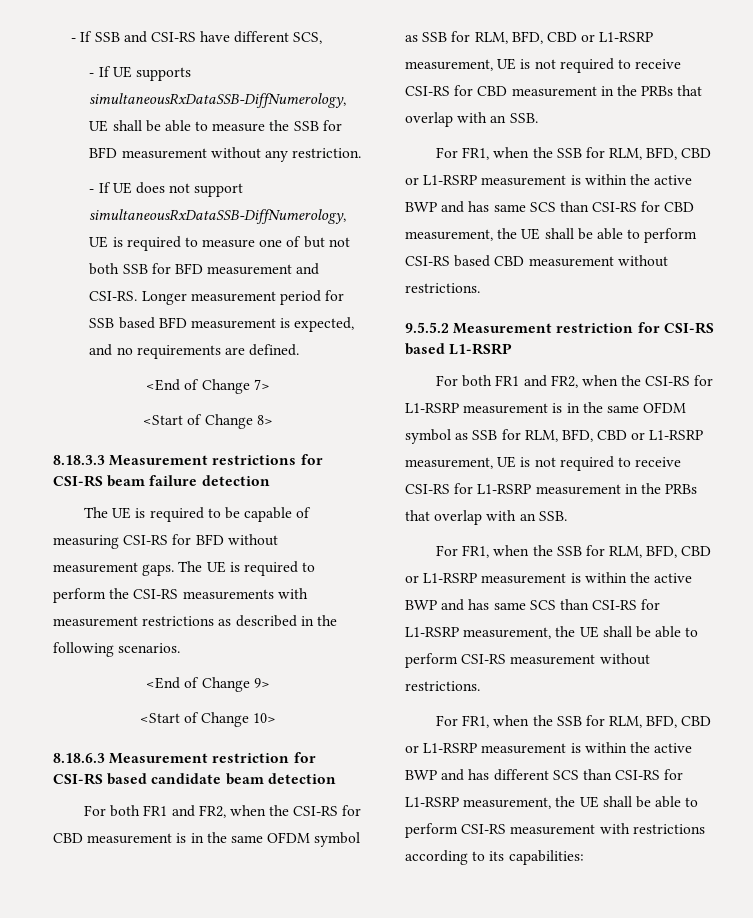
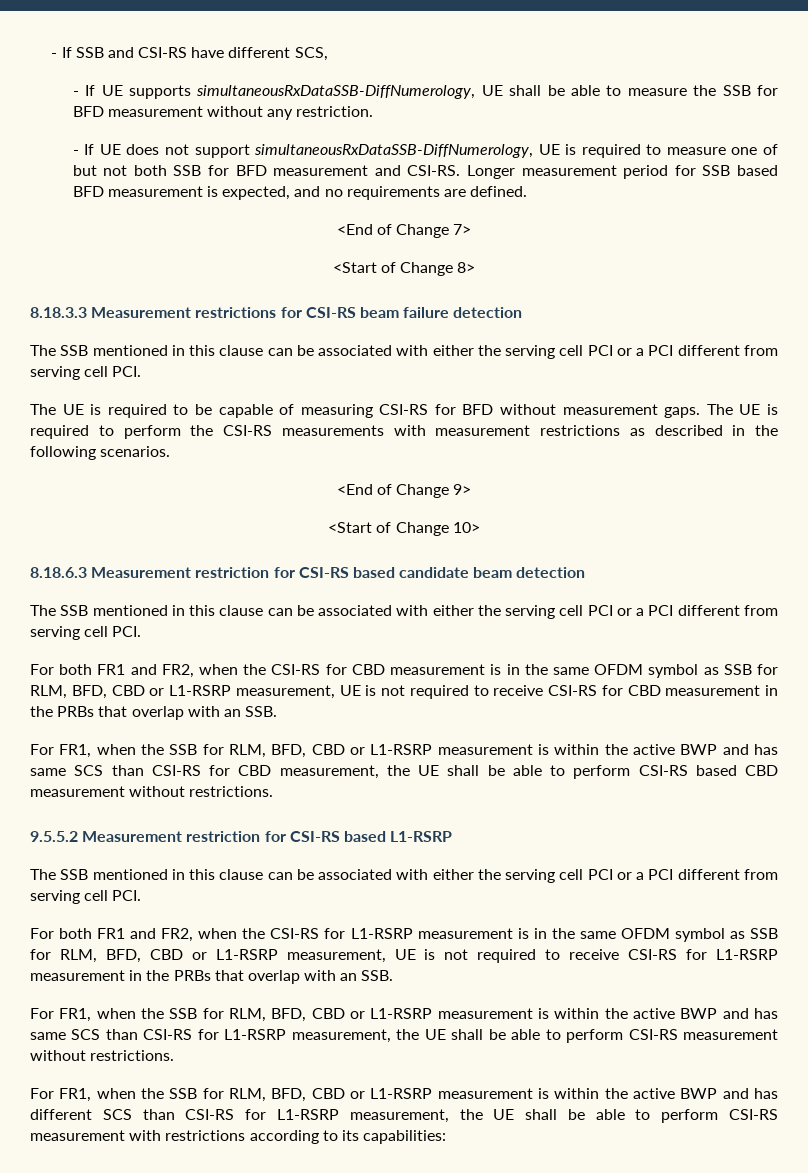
  8.18.3.3 Measurement restrictions for CSI-RS beam failure detection
+ The SSB mentioned in this clause can be associated with either the serving cell PCI or a PCI different from serving cell PCI.
  8.18.6.3 Measurement restriction for CSI-RS based candidate beam detection
+ The SSB mentioned in this clause can be associated with either the serving cell PCI or a PCI different from serving cell PCI.
  9.5.5.2 Measurement restriction for CSI-RS based L1-RSRP
+ The SSB mentioned in this clause can be associated with either the serving cell PCI or a PCI different from serving cell PCI.

